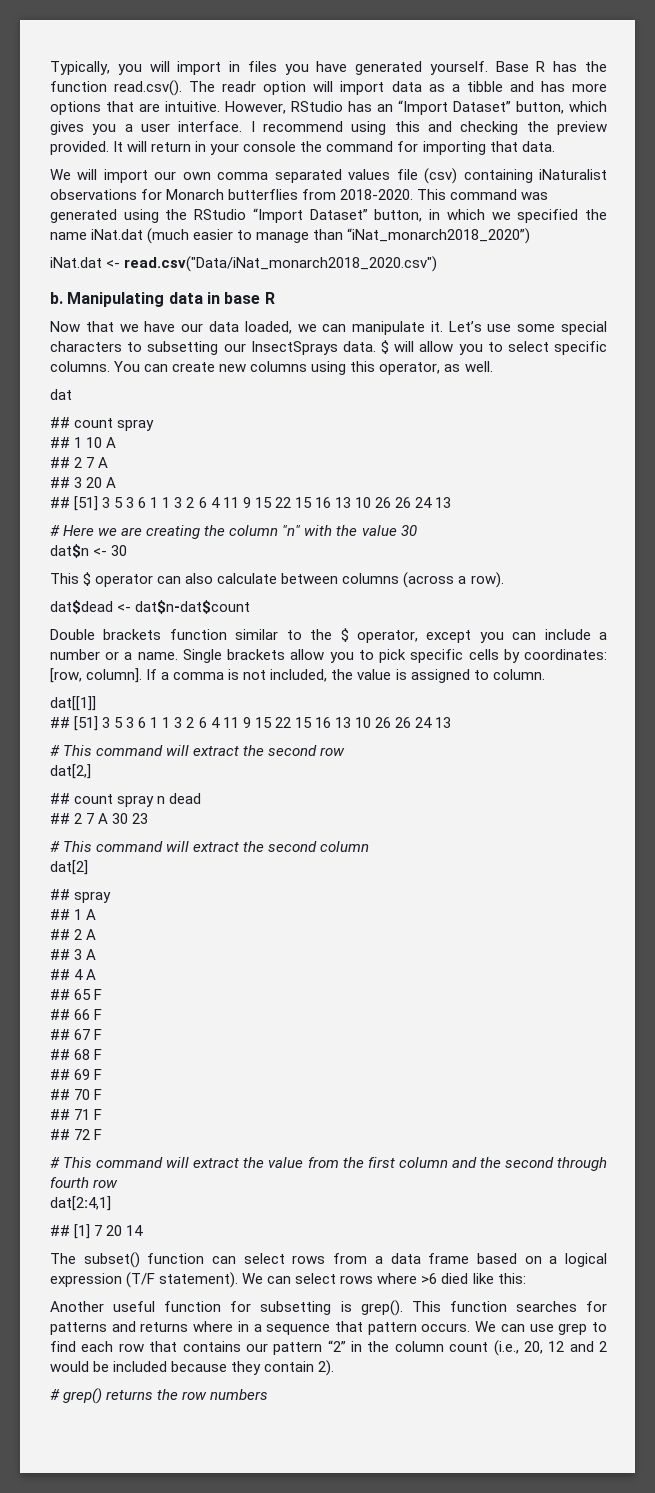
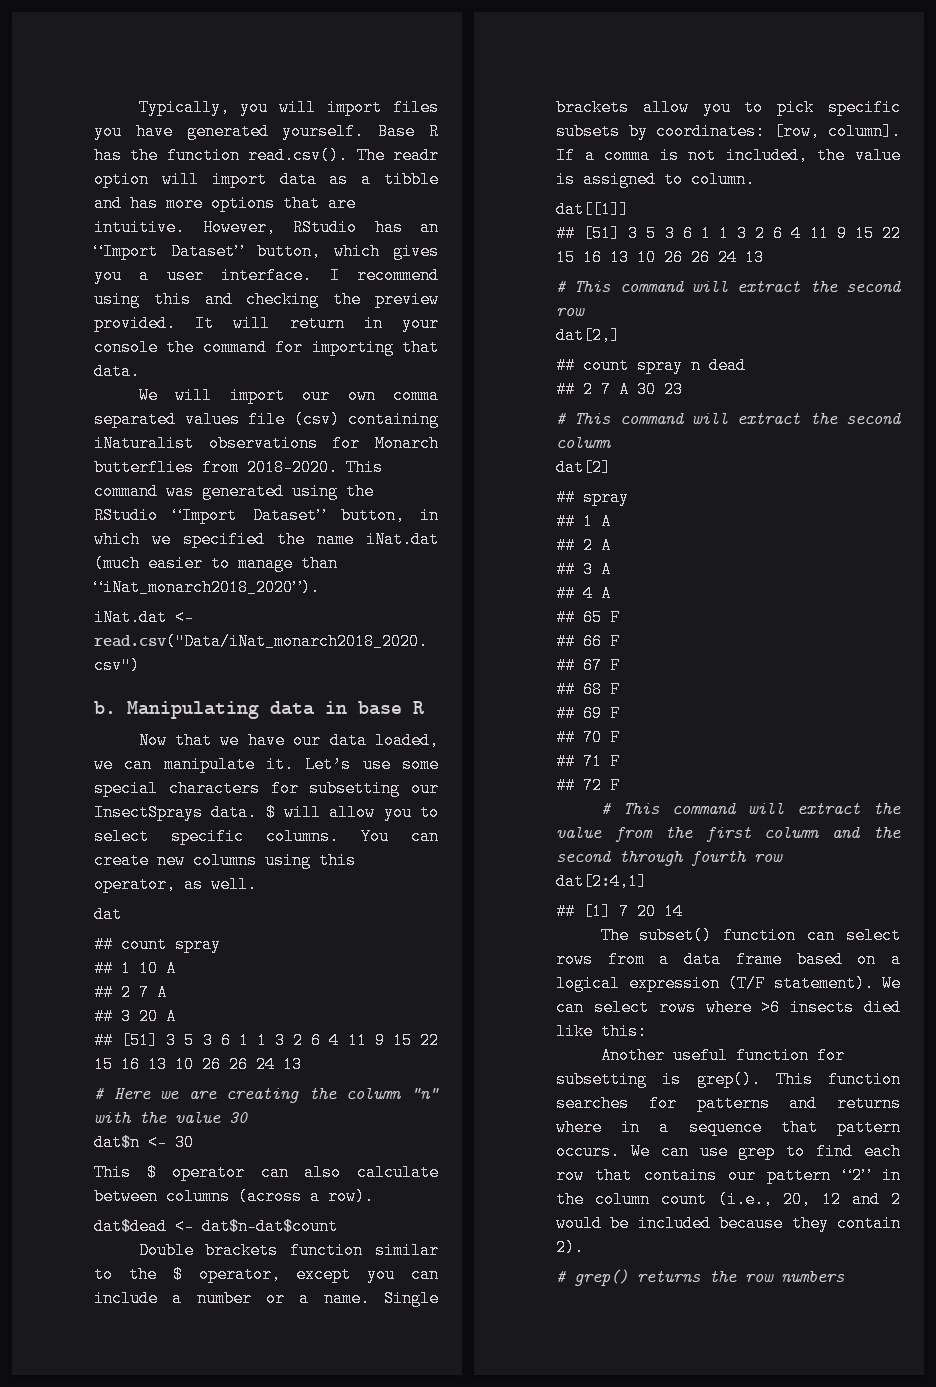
- Typically, you will import in files you have generated yourself.
+ Typically, you will import files you have generated yourself.
- This command was generated using the RStudio “Import Dataset” button, in which we specified the name iNat.dat (much easier to manage than “iNat_monarch2018_2020”)
+ This command was generated using the RStudio “Import Dataset” button, in which we specified the name iNat.dat (much easier to manage than “iNat_monarch2018_2020”).
- Let’s use some special characters to subsetting our InsectSprays data.
+ Let’s use some special characters for subsetting our InsectSprays data.
- Single brackets allow you to pick specific cells by coordinates: [row, column].
+ Single brackets allow you to pick specific subsets by coordinates: [row, column].
- We can select rows where >6 died like this:
+ We can select rows where >6 insects died like this:

